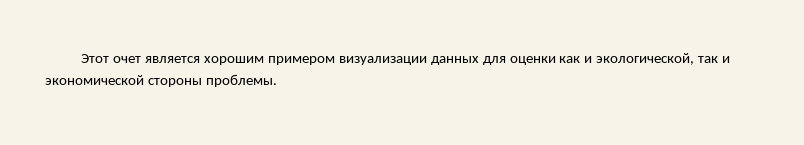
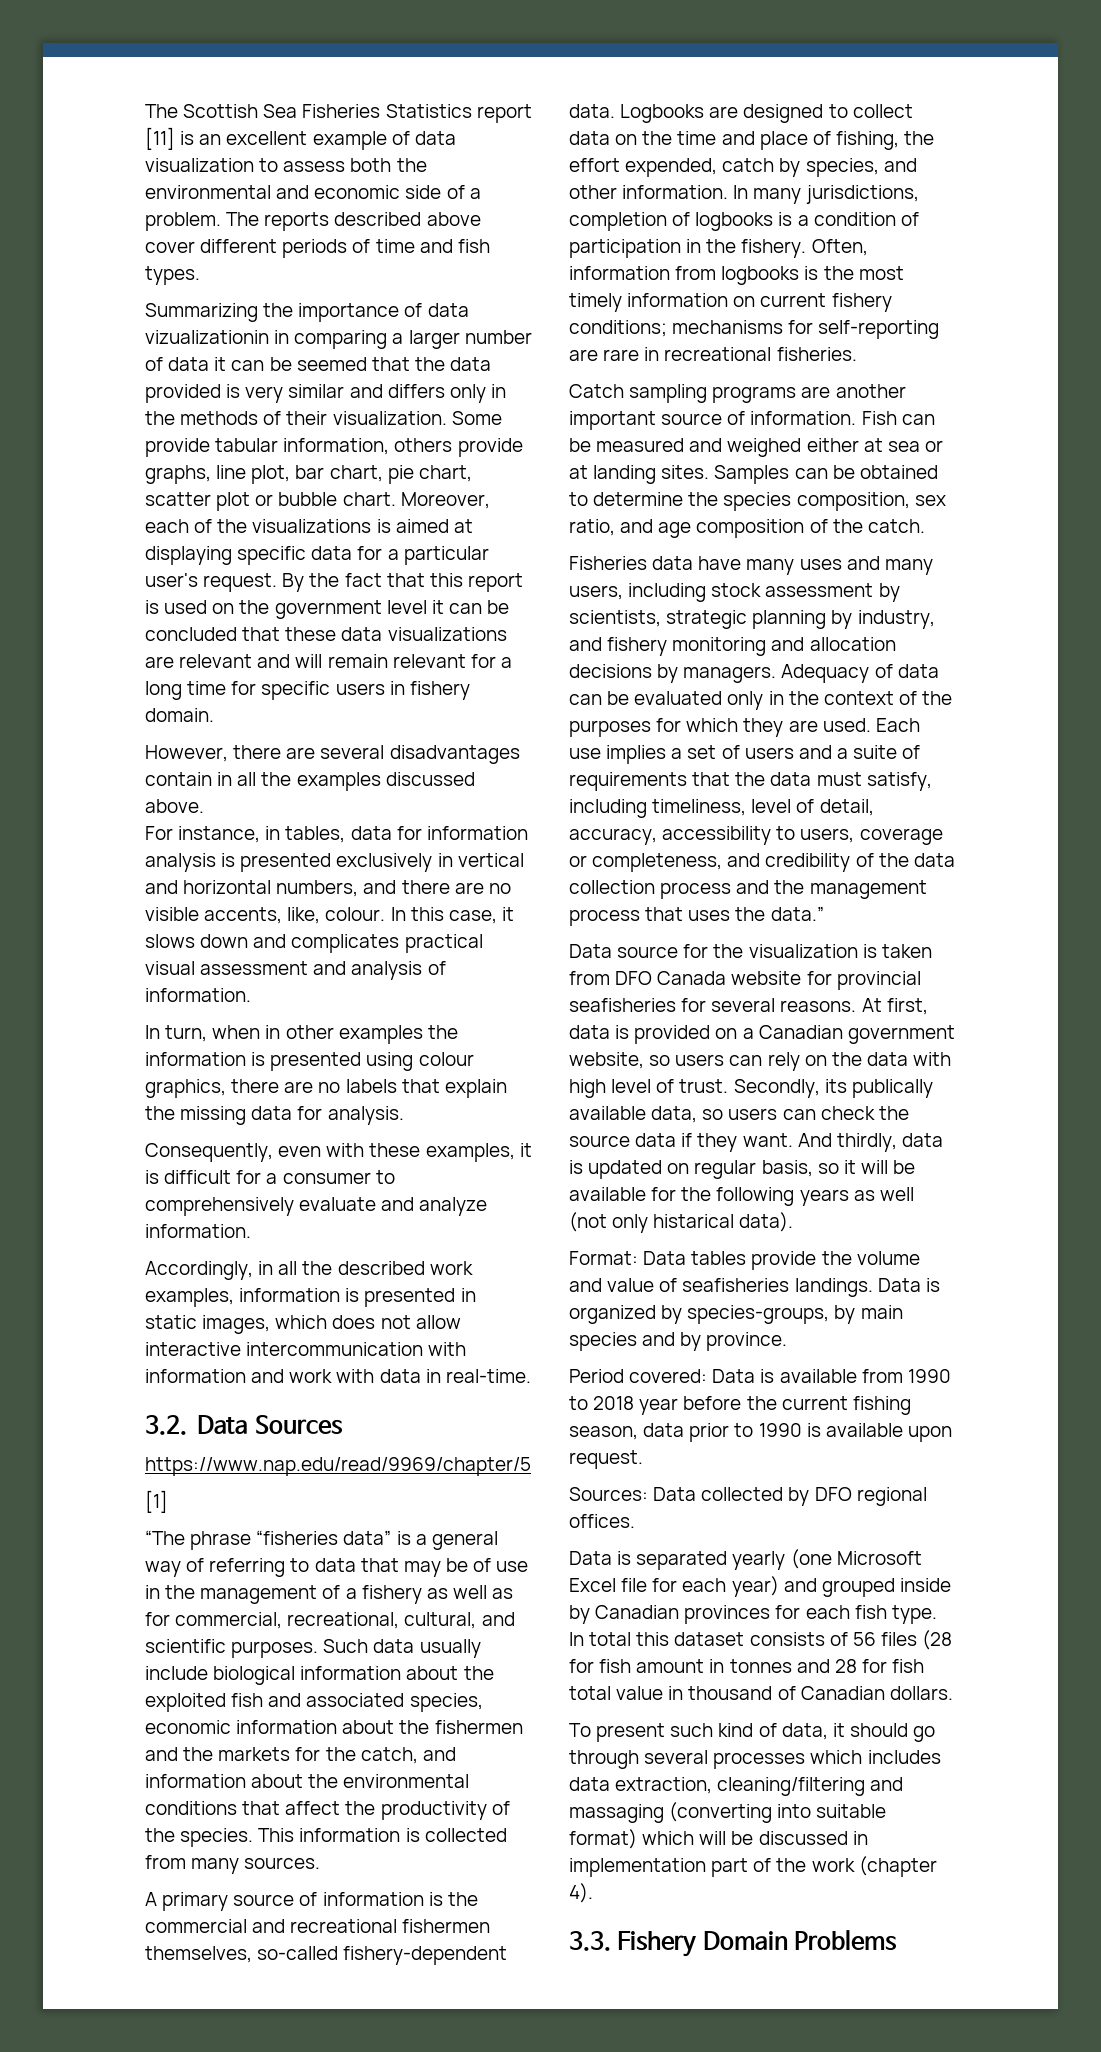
- Этот очет является хорошим примером визуализации данных для оценки как и экологической, так и экономической стороны проблемы.
+ The Scottish Sea Fisheries Statistics report [11] is an excellent example of data visualization to assess both the environmental and economic side of a problem. The reports described above cover different periods of time and fish types.
+ Summarizing the importance of data vizualizationin in comparing a larger number of data it can be seemed that the data provided is very similar and differs only in the methods of their visualization. Some provide tabular information, others provide graphs, line plot, bar chart, pie chart, scatter plot or bubble chart. Moreover, each of the visualizations is aimed at displaying specific data for a particular user's request. By the fact that this report is used on the government level it can be concluded that these data visualizations are relevant and will remain relevant for a long time for specific users in fishery domain.
+ However, there are several disadvantages contain in all the examples discussed above.
+ For instance, in tables, data for information analysis is presented exclusively in vertical and horizontal numbers, and there are no visible accents, like, colour. In this case, it slows down and complicates practical visual assessment and analysis of information.
+ In turn, when in other examples the information is presented using colour graphics, there are no labels that explain the missing data for analysis.
+ Consequently, even with these examples, it is difficult for a consumer to comprehensively evaluate and analyze information.
+ Accordingly, in all the described work examples, information is presented in static images, which does not allow interactive intercommunication with information and work with data in real-time.
+ 3.2. Data Sources
+ https://www.nap.edu/read/9969/chapter/5
+ [1]
+ “The phrase “fisheries data” is a general way of referring to data that may be of use in the management of a fishery as well as for commercial, recreational, cultural, and scientific purposes. Such data usually include biological information about the exploited fish and associated species, economic information about the fishermen and the markets for the catch, and information about the environmental conditions that affect the productivity of the species. This information is collected from many sources.
+ A primary source of information is the commercial and recreational fishermen themselves, so-called fishery-dependent data. Logbooks are designed to collect data on the time and place of fishing, the effort expended, catch by species, and other information. In many jurisdictions, completion of logbooks is a condition of participation in the fishery. Often, information from logbooks is the most timely information on current fishery conditions; mechanisms for self-reporting are rare in recreational fisheries.
+ Catch sampling programs are another important source of information. Fish can be measured and weighed either at sea or at landing sites. Samples can be obtained to determine the species composition, sex ratio, and age composition of the catch.
+ Fisheries data have many uses and many users, including stock assessment by scientists, strategic planning by industry, and fishery monitoring and allocation decisions by managers. Adequacy of data can be evaluated only in the context of the purposes for which they are used. Each use implies a set of users and a suite of requirements that the data must satisfy, including timeliness, level of detail, accuracy, accessibility to users, coverage or completeness, and credibility of the data collection process and the management process that uses the data.”
+ Data source for the visualization is taken from DFO Canada website for provincial seafisheries for several reasons. At first, data is provided on a Canadian government website, so users can rely on the data with high level of trust. Secondly, its publically available data, so users can check the source data if they want. And thirdly, data is updated on regular basis, so it will be available for the following years as well (not only histarical data).
+ Format: Data tables provide the volume and value of seafisheries landings. Data is organized by species-groups, by main species and by province.
+ Period covered: Data is available from 1990 to 2018 year before the current fishing season, data prior to 1990 is available upon request.
+ Sources: Data collected by DFO regional offices.
+ Data is separated yearly (one Microsoft Excel file for each year) and grouped inside by Canadian provinces for each fish type. In total this dataset consists of 56 files (28 for fish amount in tonnes and 28 for fish total value in thousand of Canadian dollars.
+ To present such kind of data, it should go through several processes which includes data extraction, cleaning/filtering and massaging (converting into suitable format) which will be discussed in implementation part of the work (chapter 4).
+ 3.3. Fishery Domain Problems

